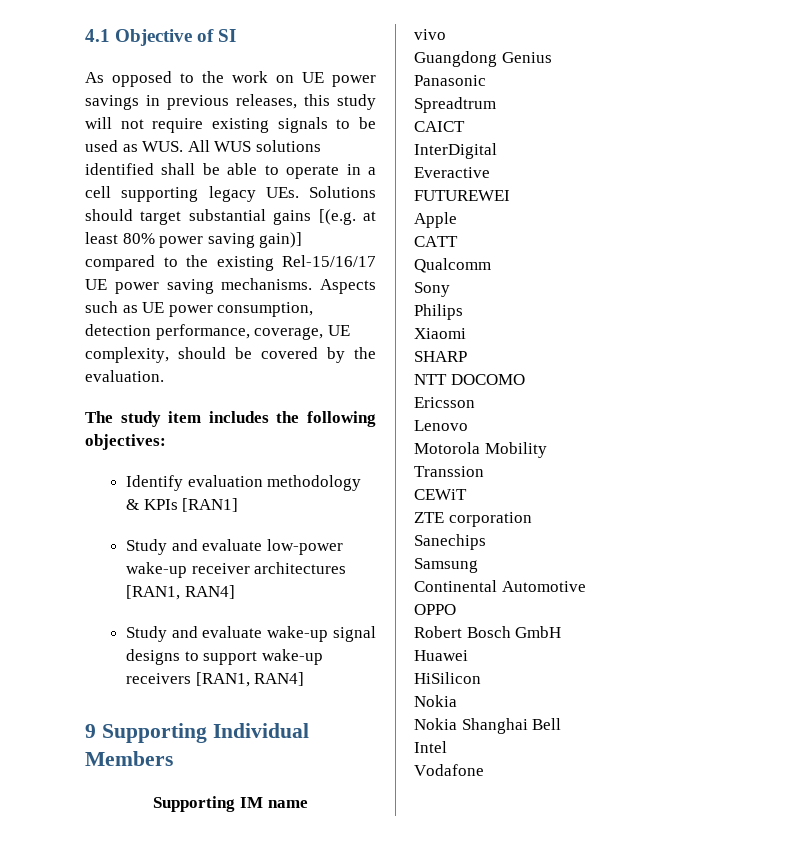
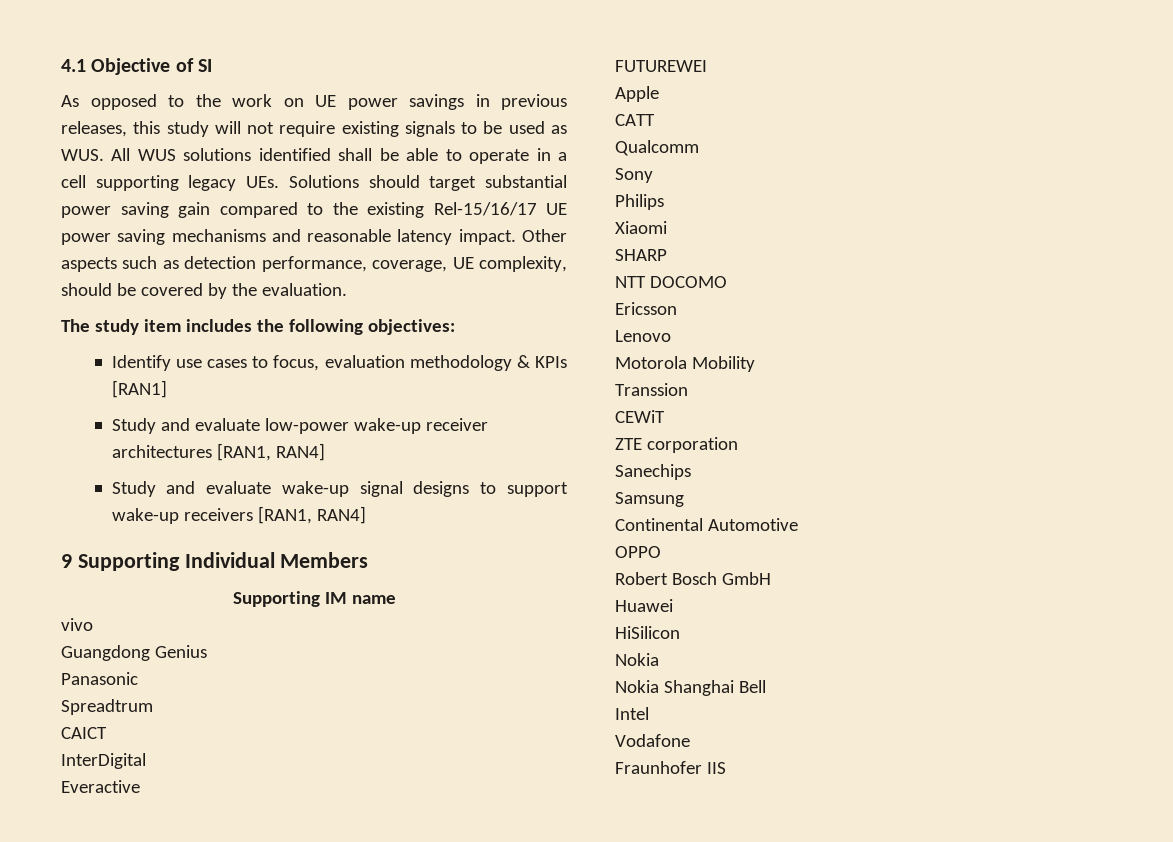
- As opposed to the work on UE power savings in previous releases, this study will not require existing signals to be used as WUS. All WUS solutions identified shall be able to operate in a cell supporting legacy UEs. Solutions should target substantial gains [(e.g. at least 80% power saving gain)] compared to the existing Rel-15/16/17 UE power saving mechanisms. Aspects such as UE power consumption, detection performance, coverage, UE complexity, should be covered by the evaluation.
+ As opposed to the work on UE power savings in previous releases, this study will not require existing signals to be used as WUS. All WUS solutions identified shall be able to operate in a cell supporting legacy UEs. Solutions should target substantial power saving gain compared to the existing Rel-15/16/17 UE power saving mechanisms and reasonable latency impact. Other aspects such as detection performance, coverage, UE complexity, should be covered by the evaluation.
- Identify evaluation methodology & KPIs [RAN1]
+ Identify use cases to focus, evaluation methodology & KPIs [RAN1]
+ Fraunhofer IIS

